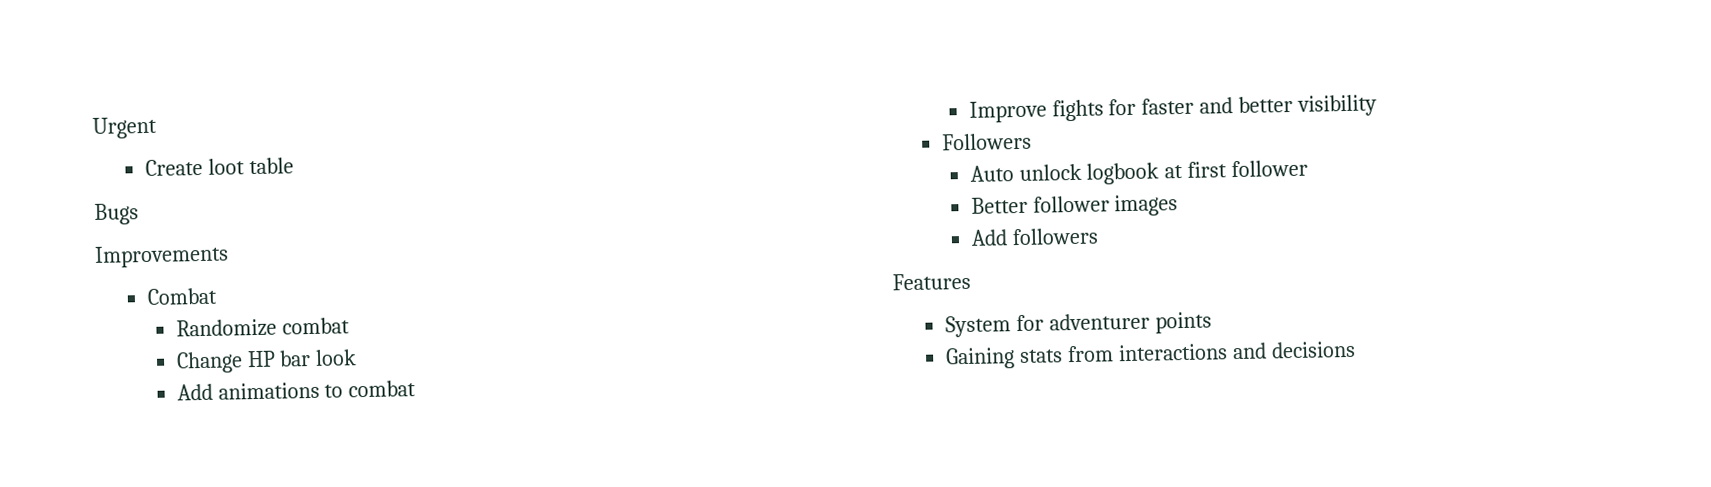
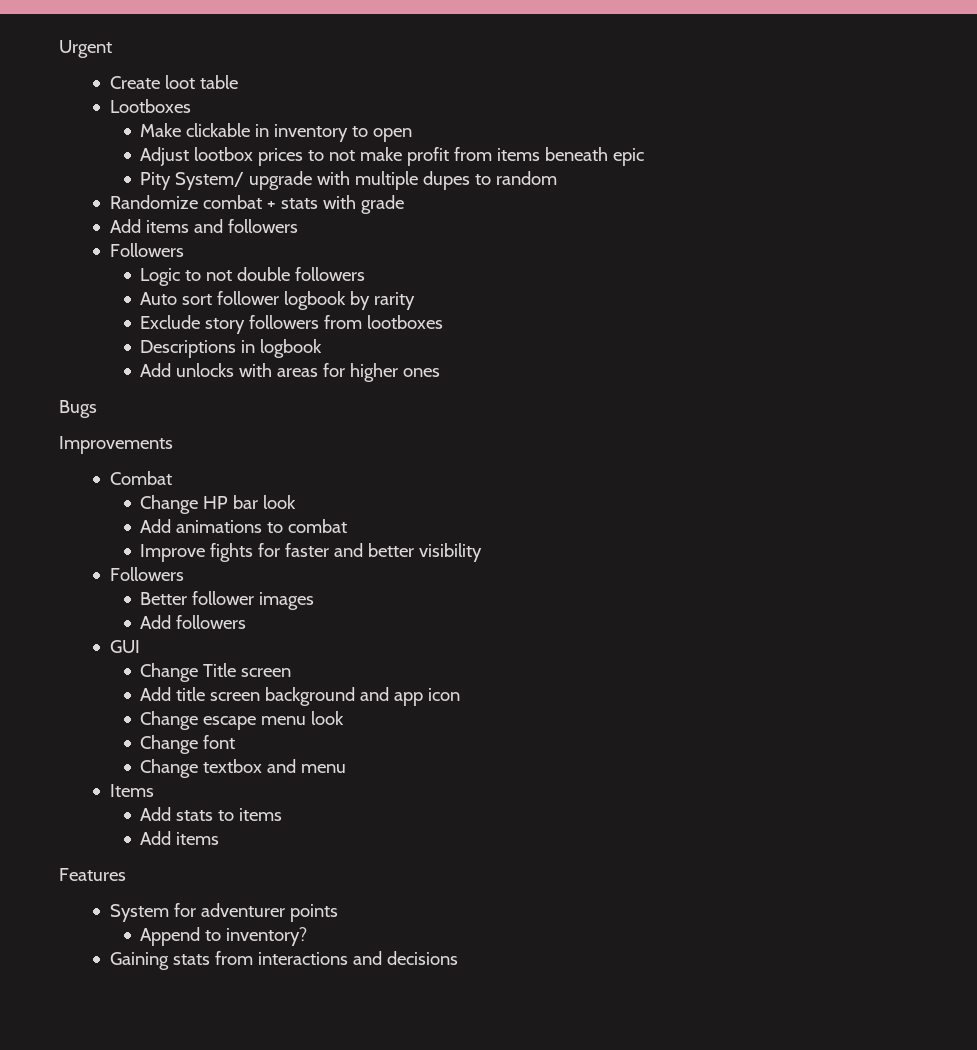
+ Lootboxes
+ Make clickable in inventory to open
+ Adjust lootbox prices to not make profit from items beneath epic
+ Pity System/ upgrade with multiple dupes to random
+ Randomize combat + stats with grade
+ Add items and followers
+ Followers
+ Logic to not double followers
+ Auto sort follower logbook by rarity
+ Exclude story followers from lootboxes
+ Descriptions in logbook
+ Add unlocks with areas for higher ones
- Randomize combat
- Auto unlock logbook at first follower
+ GUI
+ Change Title screen
+ Add title screen background and app icon
+ Change escape menu look
+ Change font
+ Change textbox and menu
+ Items
+ Add stats to items
+ Add items
+ Append to inventory?

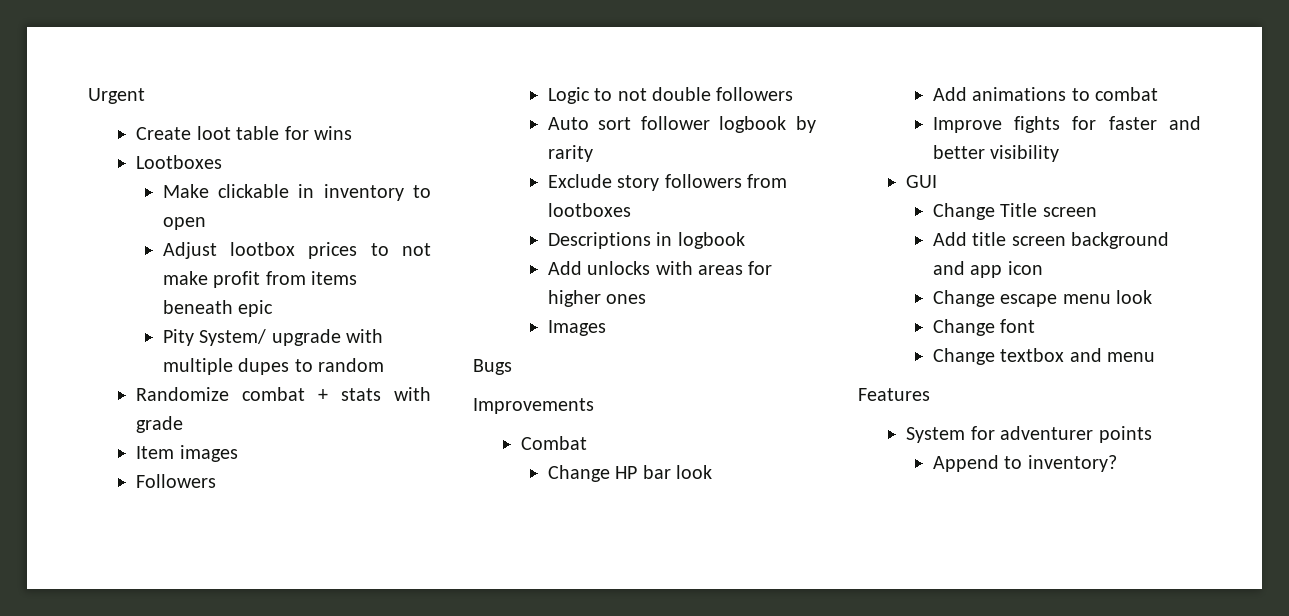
- Create loot table
+ Create loot table for wins
- Add items and followers
+ Item images
+ Images
  Improve fights for faster and better visibility
- Followers
- Better follower images
- Add followers
- Items
- Add stats to items
- Add items
- Gaining stats from interactions and decisions

